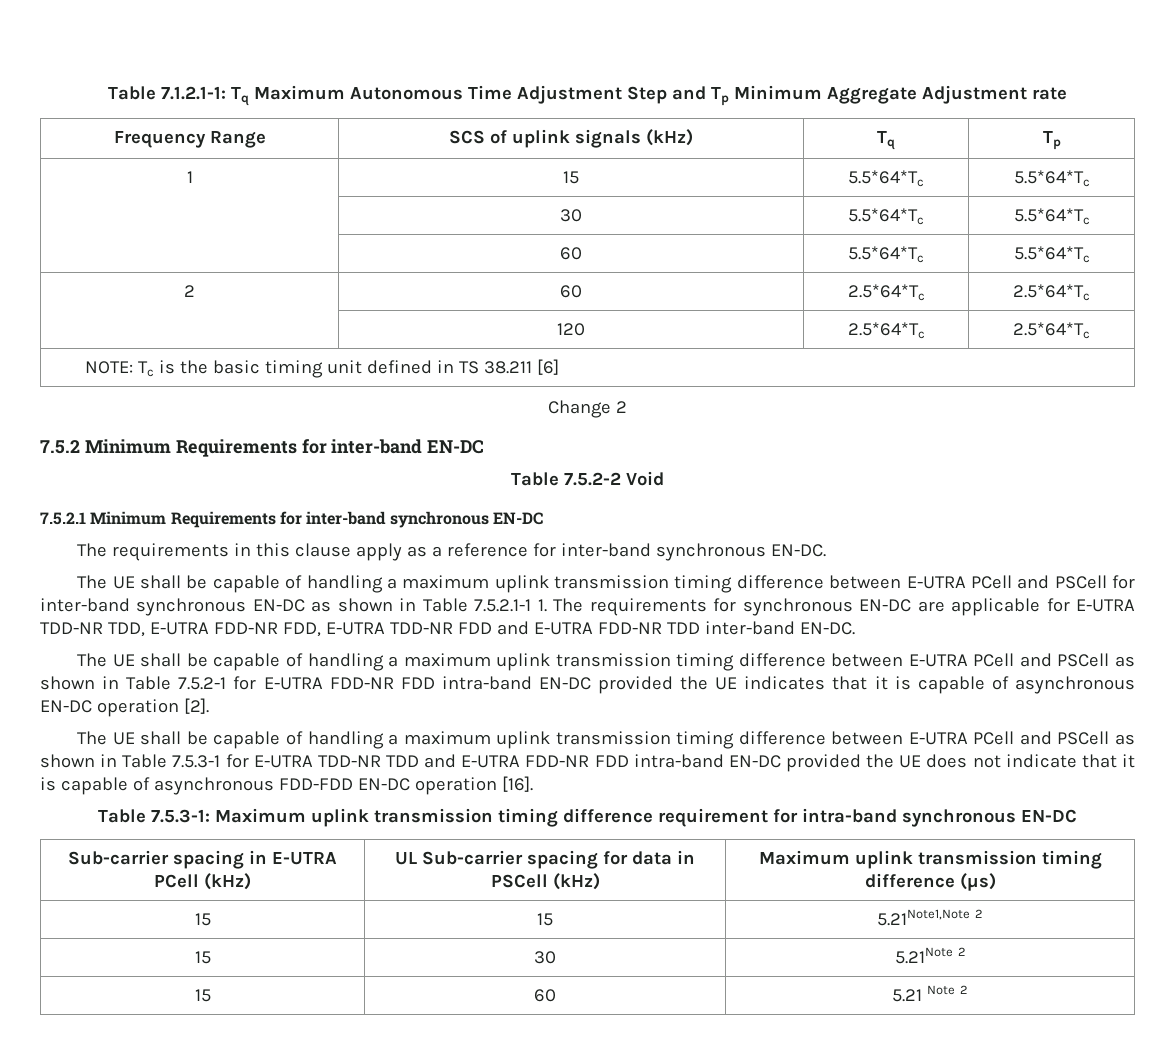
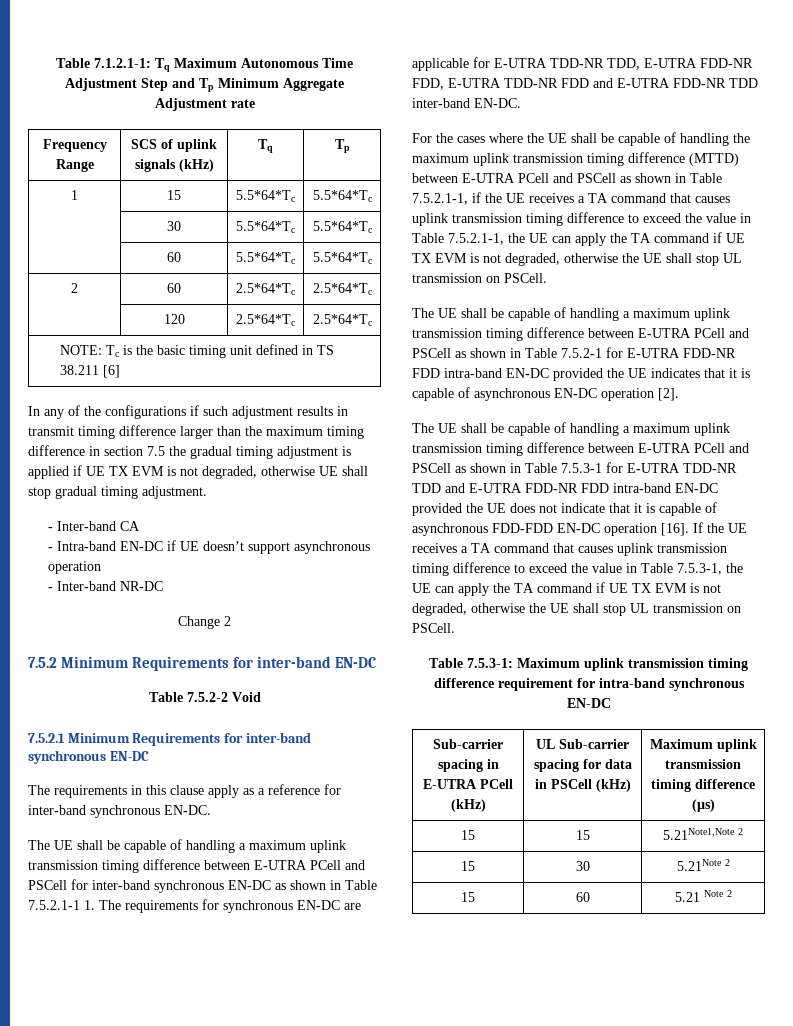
+ In any of the configurations if such adjustment results in transmit timing difference larger than the maximum timing difference in section 7.5 the gradual timing adjustment is applied if UE TX EVM is not degraded, otherwise UE shall stop gradual timing adjustment.
+ - Inter-band CA
+ - Intra-band EN-DC if UE doesn’t support asynchronous operation
+ - Inter-band NR-DC
+ For the cases where the UE shall be capable of handling the maximum uplink transmission timing difference (MTTD) between E-UTRA PCell and PSCell as shown in Table 7.5.2.1-1, if the UE receives a TA command that causes uplink transmission timing difference to exceed the value in Table 7.5.2.1-1, the UE can apply the TA command if UE TX EVM is not degraded, otherwise the UE shall stop UL transmission on PSCell.
+ If the UE receives a TA command that causes uplink transmission timing difference to exceed the value in Table 7.5.3-1, the UE can apply the TA command if UE TX EVM is not degraded, otherwise the UE shall stop UL transmission on PSCell.

